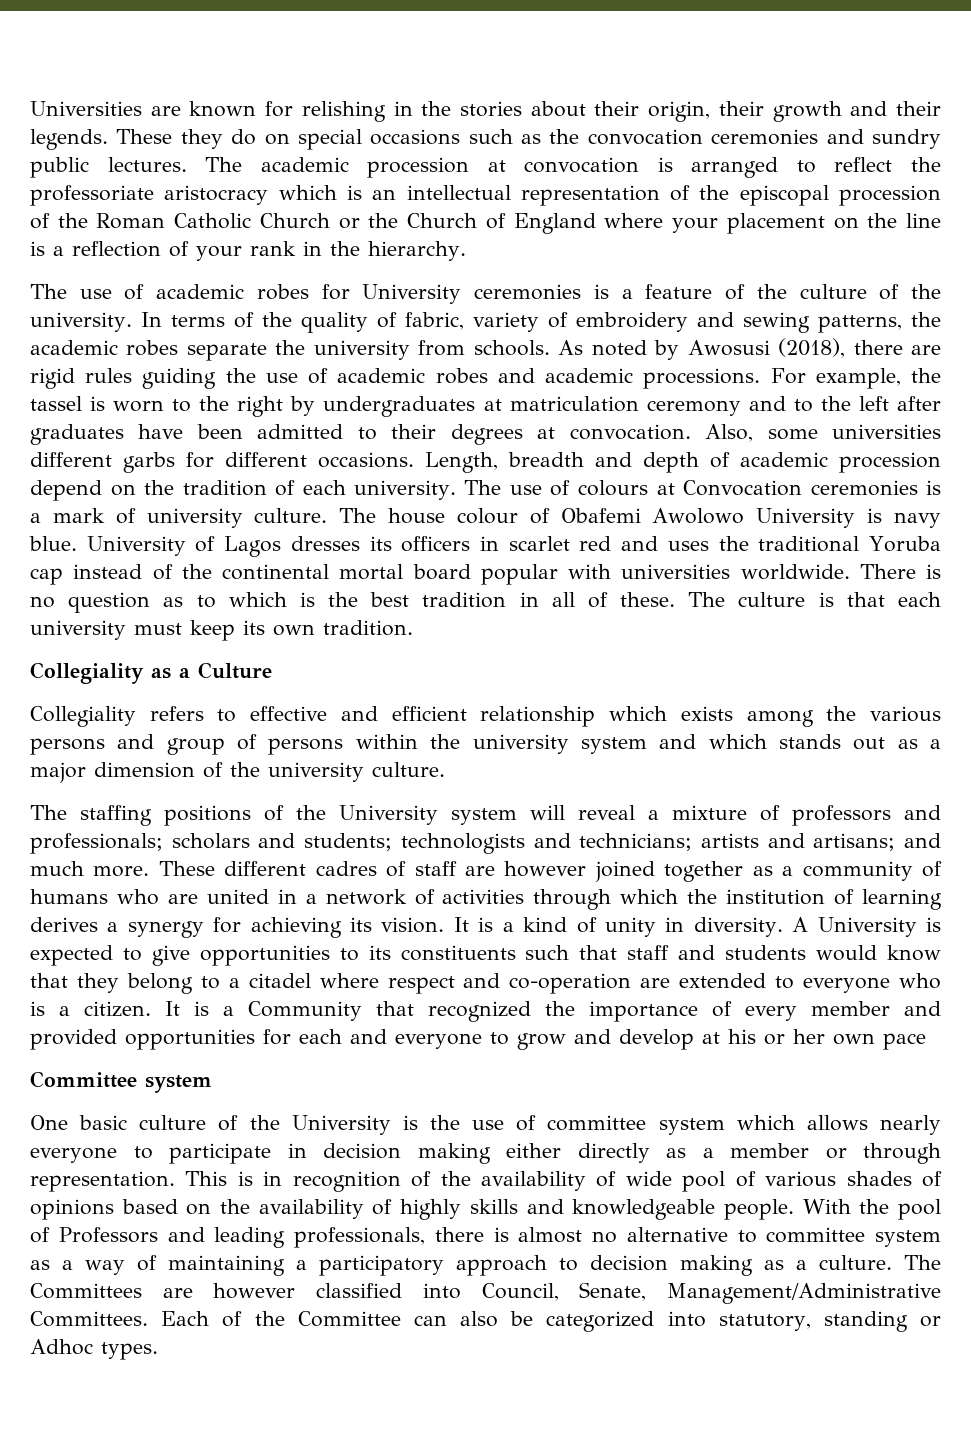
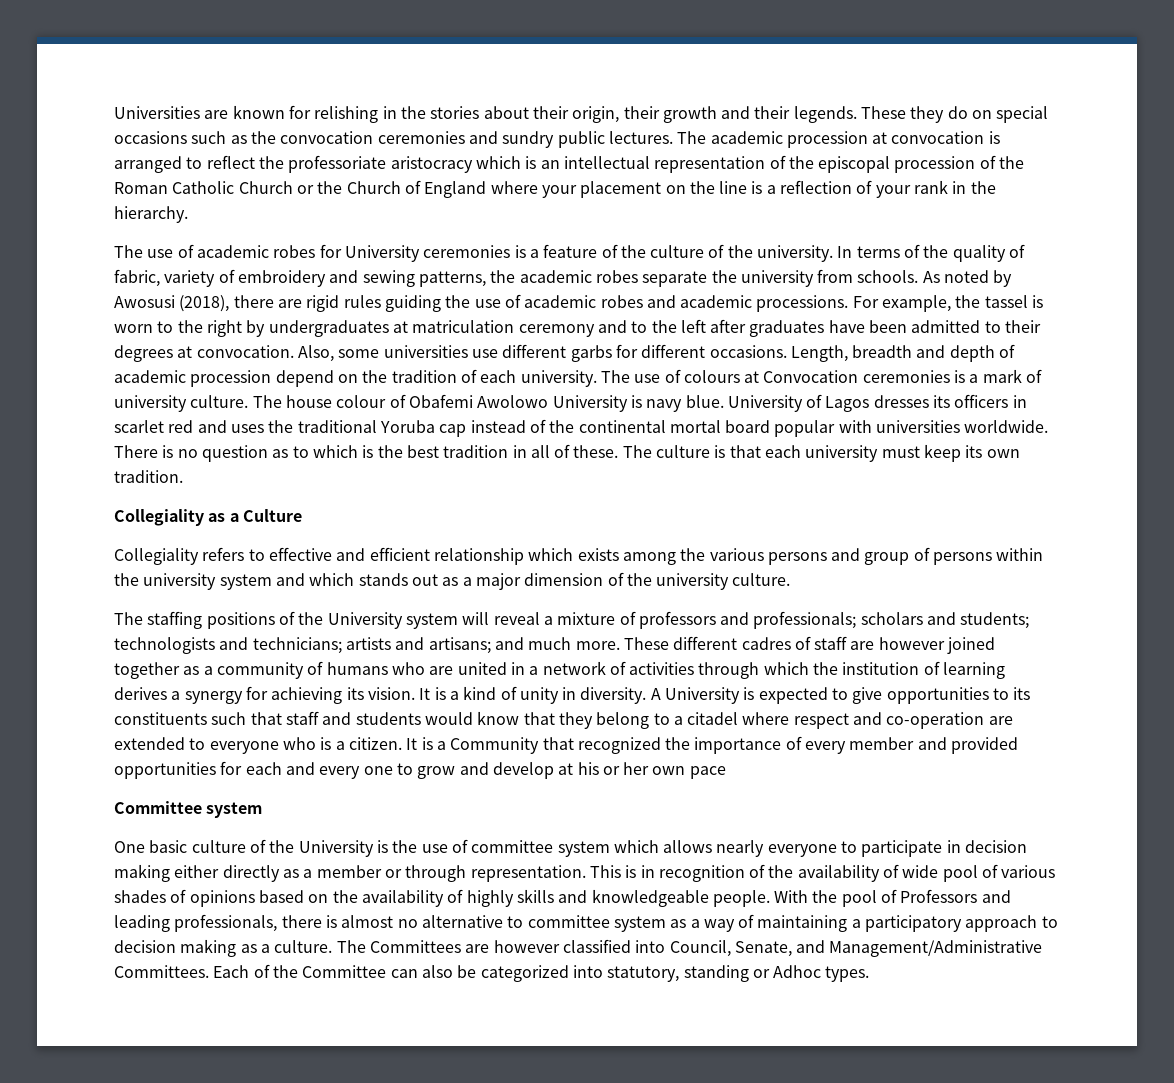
- Also, some universities different garbs for different occasions.
+ Also, some universities use different garbs for different occasions.
- It is a Community that recognized the importance of every member and provided opportunities for each and everyone to grow and develop at his or her own pace
+ It is a Community that recognized the importance of every member and provided opportunities for each and every one to grow and develop at his or her own pace
- The Committees are however classified into Council, Senate, Management/Administrative Committees.
+ The Committees are however classified into Council, Senate, and Management/Administrative Committees.

